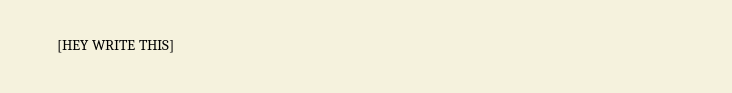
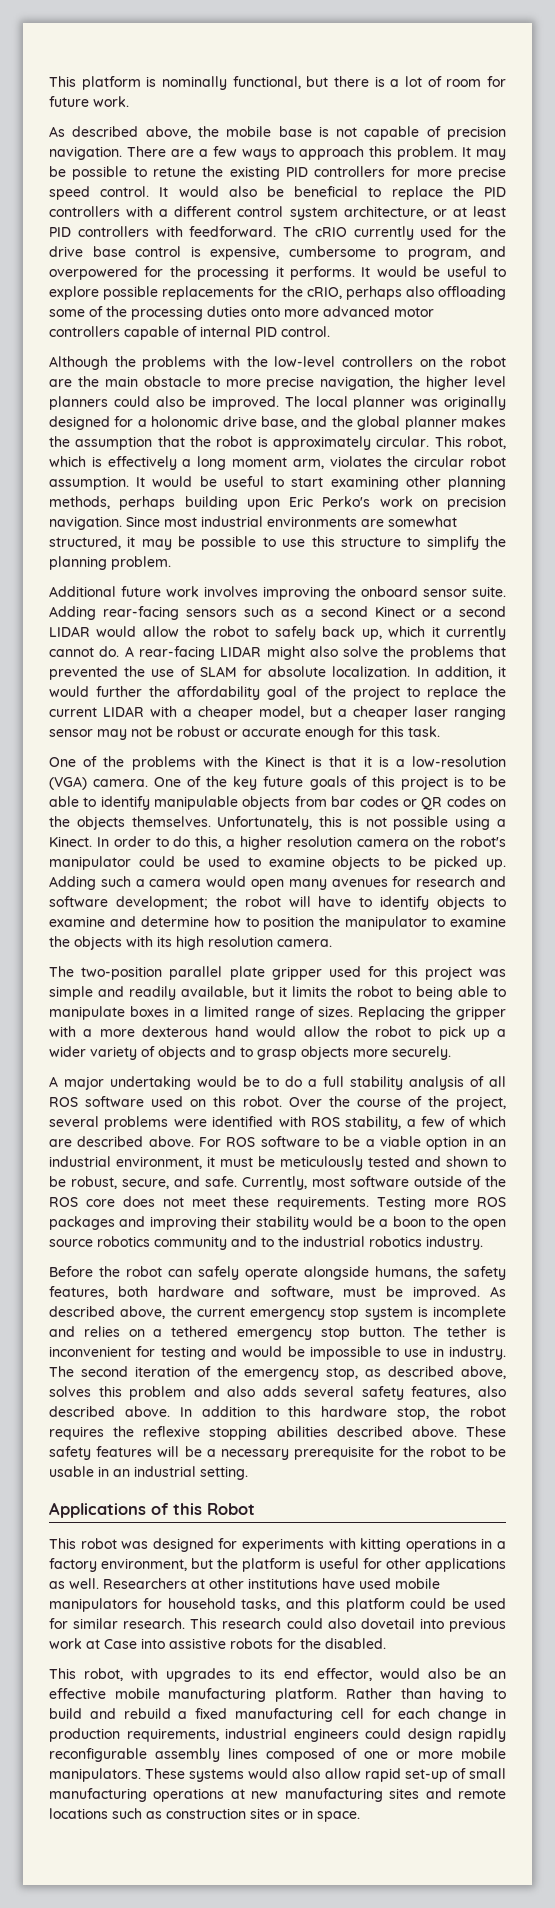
- [HEY WRITE THIS]
+ This platform is nominally functional, but there is a lot of room for future work.
+ As described above, the mobile base is not capable of precision navigation. There are a few ways to approach this problem. It may be possible to retune the existing PID controllers for more precise speed control. It would also be beneficial to replace the PID controllers with a different control system architecture, or at least PID controllers with feedforward. The cRIO currently used for the drive base control is expensive, cumbersome to program, and overpowered for the processing it performs. It would be useful to explore possible replacements for the cRIO, perhaps also offloading some of the processing duties onto more advanced motor controllers capable of internal PID control.
+ Although the problems with the low-level controllers on the robot are the main obstacle to more precise navigation, the higher level planners could also be improved. The local planner was originally designed for a holonomic drive base, and the global planner makes the assumption that the robot is approximately circular. This robot, which is effectively a long moment arm, violates the circular robot assumption. It would be useful to start examining other planning methods, perhaps building upon Eric Perko's work on precision navigation. Since most industrial environments are somewhat structured, it may be possible to use this structure to simplify the planning problem.
+ Additional future work involves improving the onboard sensor suite. Adding rear-facing sensors such as a second Kinect or a second LIDAR would allow the robot to safely back up, which it currently cannot do. A rear-facing LIDAR might also solve the problems that prevented the use of SLAM for absolute localization. In addition, it would further the affordability goal of the project to replace the current LIDAR with a cheaper model, but a cheaper laser ranging sensor may not be robust or accurate enough for this task.
+ One of the problems with the Kinect is that it is a low-resolution (VGA) camera. One of the key future goals of this project is to be able to identify manipulable objects from bar codes or QR codes on the objects themselves. Unfortunately, this is not possible using a Kinect. In order to do this, a higher resolution camera on the robot's manipulator could be used to examine objects to be picked up. Adding such a camera would open many avenues for research and software development; the robot will have to identify objects to examine and determine how to position the manipulator to examine the objects with its high resolution camera.
+ The two-position parallel plate gripper used for this project was simple and readily available, but it limits the robot to being able to manipulate boxes in a limited range of sizes. Replacing the gripper with a more dexterous hand would allow the robot to pick up a wider variety of objects and to grasp objects more securely.
+ A major undertaking would be to do a full stability analysis of all ROS software used on this robot. Over the course of the project, several problems were identified with ROS stability, a few of which are described above. For ROS software to be a viable option in an industrial environment, it must be meticulously tested and shown to be robust, secure, and safe. Currently, most software outside of the ROS core does not meet these requirements. Testing more ROS packages and improving their stability would be a boon to the open source robotics community and to the industrial robotics industry.
+ Before the robot can safely operate alongside humans, the safety features, both hardware and software, must be improved. As described above, the current emergency stop system is incomplete and relies on a tethered emergency stop button. The tether is inconvenient for testing and would be impossible to use in industry. The second iteration of the emergency stop, as described above, solves this problem and also adds several safety features, also described above. In addition to this hardware stop, the robot requires the reflexive stopping abilities described above. These safety features will be a necessary prerequisite for the robot to be usable in an industrial setting.
+ Applications of this Robot
+ This robot was designed for experiments with kitting operations in a factory environment, but the platform is useful for other applications as well. Researchers at other institutions have used mobile manipulators for household tasks, and this platform could be used for similar research. This research could also dovetail into previous work at Case into assistive robots for the disabled.
+ This robot, with upgrades to its end effector, would also be an effective mobile manufacturing platform. Rather than having to build and rebuild a fixed manufacturing cell for each change in production requirements, industrial engineers could design rapidly reconfigurable assembly lines composed of one or more mobile manipulators. These systems would also allow rapid set-up of small manufacturing operations at new manufacturing sites and remote locations such as construction sites or in space.

